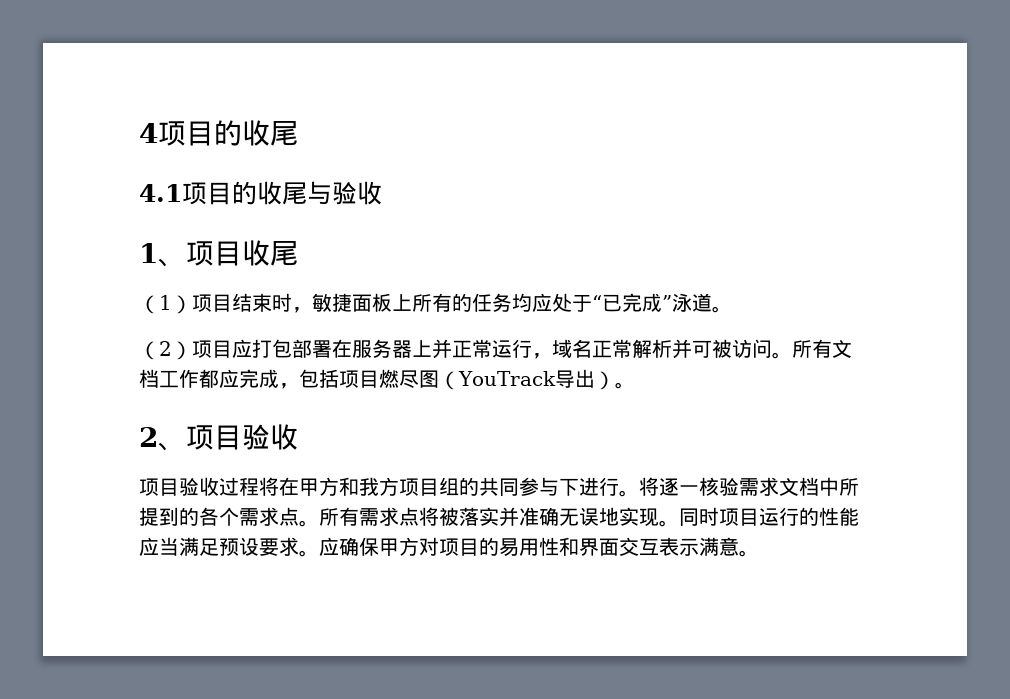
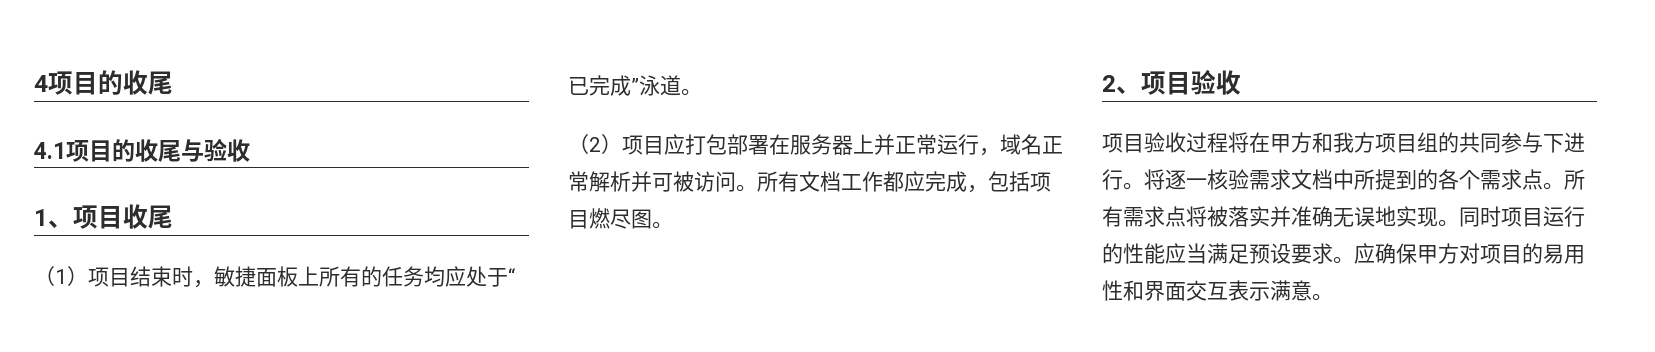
- 所有文档工作都应完成，包括项目燃尽图（YouTrack导出）。
+ 所有文档工作都应完成，包括项目燃尽图。

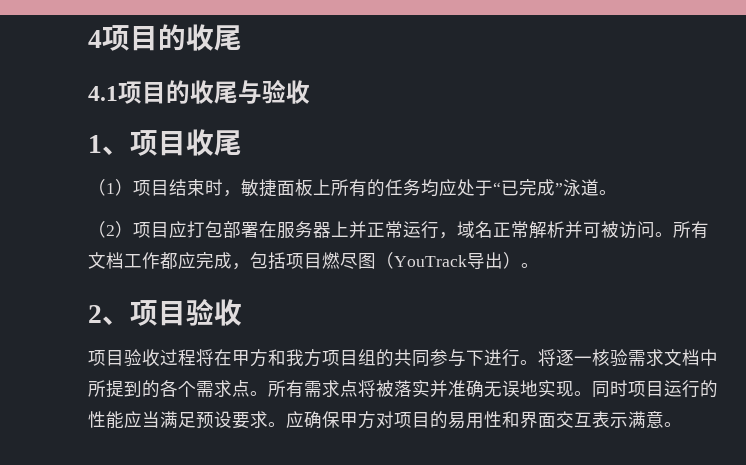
- 所有文档工作都应完成，包括项目燃尽图。
+ 所有文档工作都应完成，包括项目燃尽图（YouTrack导出）。

